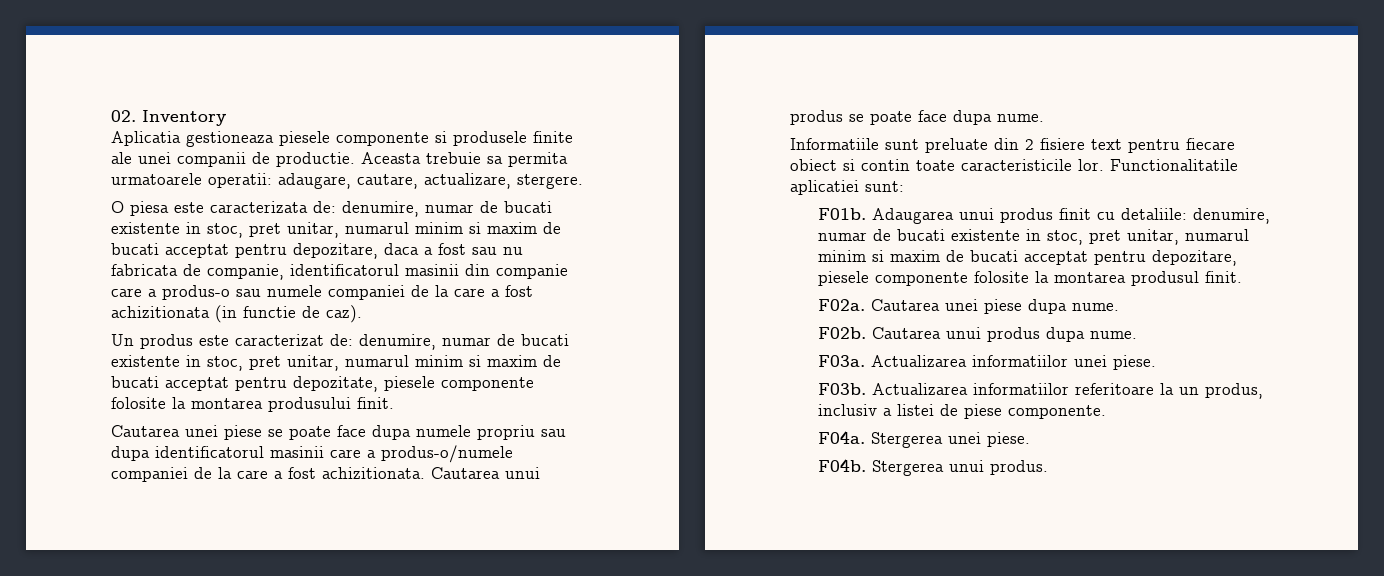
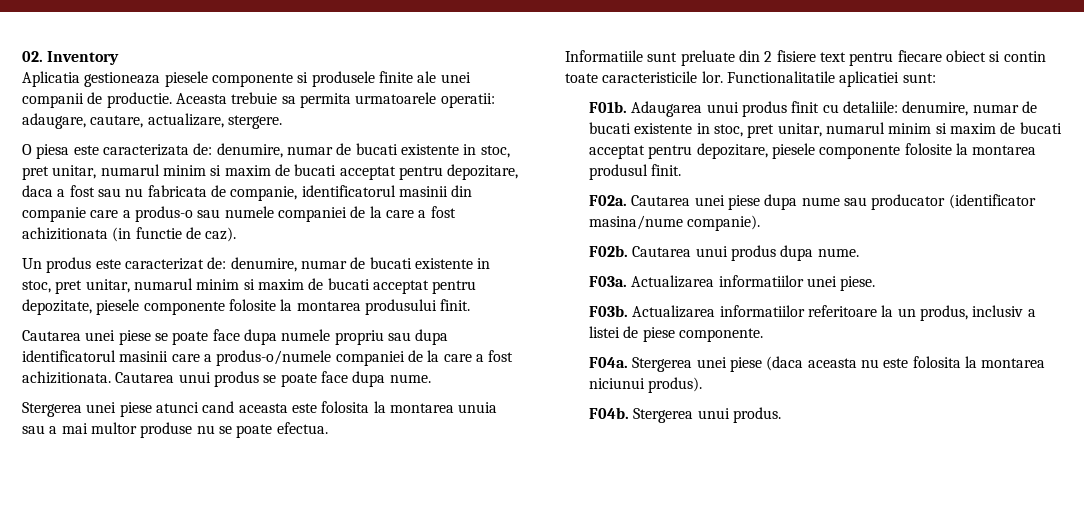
+ Stergerea unei piese atunci cand aceasta este folosita la montarea unuia sau a mai multor produse nu se poate efectua.
- Cautarea unei piese dupa nume.
+ Cautarea unei piese dupa nume sau producator (identificator masina/nume companie).
- Stergerea unei piese.
+ Stergerea unei piese (daca aceasta nu este folosita la montarea niciunui produs).

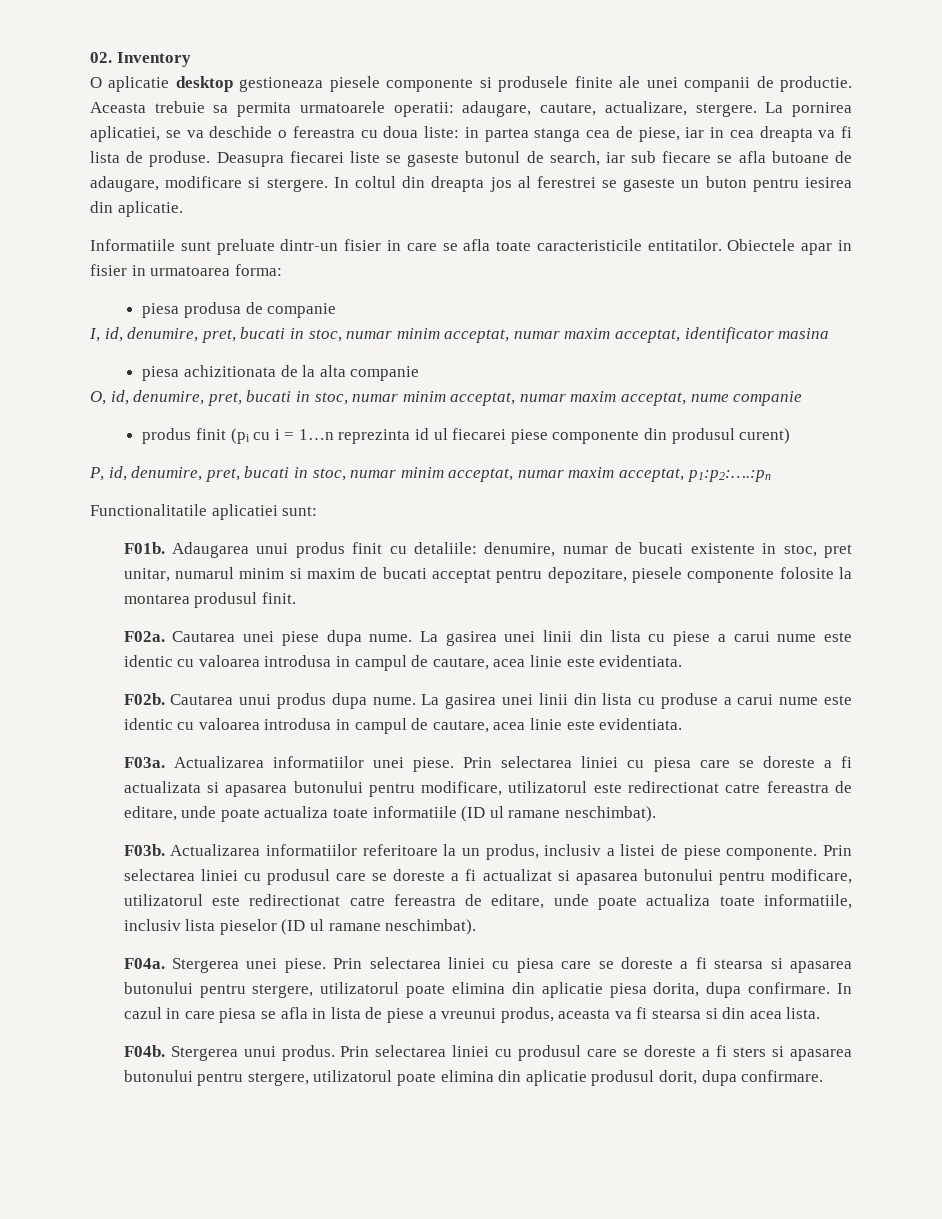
- Aplicatia gestioneaza piesele componente si produsele finite ale unei companii de productie.
+ O aplicatie desktop gestioneaza piesele componente si produsele finite ale unei companii de productie.
- Aceasta trebuie sa permita urmatoarele operatii: adaugare, cautare, actualizare, stergere.
- O piesa este caracterizata de: denumire, numar de bucati existente in stoc, pret unitar, numarul minim si maxim de bucati acceptat pentru depozitare, daca a fost sau nu fabricata de companie, identificatorul masinii din companie care a produs-o sau numele companiei de la care a fost achizitionata (in functie de caz).
- Un produs este caracterizat de: denumire, numar de bucati existente in stoc, pret unitar, numarul minim si maxim de bucati acceptat pentru depozitate, piesele componente folosite la montarea produsului finit.
- Cautarea unei piese se poate face dupa numele propriu sau dupa identificatorul masinii care a produs-o/numele companiei de la care a fost achizitionata. Cautarea unui produs se poate face dupa nume.
- Stergerea unei piese atunci cand aceasta este folosita la montarea unuia sau a mai multor produse nu se poate efectua.
- Informatiile sunt preluate din 2 fisiere text pentru fiecare obiect si contin toate caracteristicile lor. Functionalitatile aplicatiei sunt:
+ Aceasta trebuie sa permita urmatoarele operatii: adaugare, cautare, actualizare, stergere. La pornirea aplicatiei, se va deschide o fereastra cu doua liste: in partea stanga cea de piese, iar in cea dreapta va fi lista de produse. Deasupra fiecarei liste se gaseste butonul de search, iar sub fiecare se afla butoane de adaugare, modificare si stergere. In coltul din dreapta jos al ferestrei se gaseste un buton pentru iesirea din aplicatie.
+ Informatiile sunt preluate dintr-un fisier in care se afla toate caracteristicile entitatilor. Obiectele apar in fisier in urmatoarea forma:
+ piesa produsa de companie
+ I, id, denumire, pret, bucati in stoc, numar minim acceptat, numar maxim acceptat, identificator masina
+ piesa achizitionata de la alta companie
+ O, id, denumire, pret, bucati in stoc, numar minim acceptat, numar maxim acceptat, nume companie
+ produs finit (pi cu i = 1…n reprezinta id ul fiecarei piese componente din produsul curent)
+ P, id, denumire, pret, bucati in stoc, numar minim acceptat, numar maxim acceptat, p1:p2:….:pn
+ Functionalitatile aplicatiei sunt:
- Cautarea unei piese dupa nume sau producator (identificator masina/nume companie).
+ Cautarea unei piese dupa nume. La gasirea unei linii din lista cu piese a carui nume este identic cu valoarea introdusa in campul de cautare, acea linie este evidentiata.
+ La gasirea unei linii din lista cu produse a carui nume este identic cu valoarea introdusa in campul de cautare, acea linie este evidentiata.
+ Prin selectarea liniei cu piesa care se doreste a fi actualizata si apasarea butonului pentru modificare, utilizatorul este redirectionat catre fereastra de editare, unde poate actualiza toate informatiile (ID ul ramane neschimbat).
- Actualizarea informatiilor referitoare la un produs, inclusiv a listei de piese componente.
- F04a. Stergerea unei piese (daca aceasta nu este folosita la montarea niciunui produs).
- F04b. Stergerea unui produs.
+ Actualizarea informatiilor referitoare la un produs, inclusiv a listei de piese componente. Prin selectarea liniei cu produsul care se doreste a fi actualizat si apasarea butonului pentru modificare, utilizatorul este redirectionat catre fereastra de editare, unde poate actualiza toate informatiile, inclusiv lista pieselor (ID ul ramane neschimbat).
+ F04a. Stergerea unei piese. Prin selectarea liniei cu piesa care se doreste a fi stearsa si apasarea butonului pentru stergere, utilizatorul poate elimina din aplicatie piesa dorita, dupa confirmare. In cazul in care piesa se afla in lista de piese a vreunui produs, aceasta va fi stearsa si din acea lista.
+ F04b. Stergerea unui produs. Prin selectarea liniei cu produsul care se doreste a fi sters si apasarea butonului pentru stergere, utilizatorul poate elimina din aplicatie produsul dorit, dupa confirmare.

